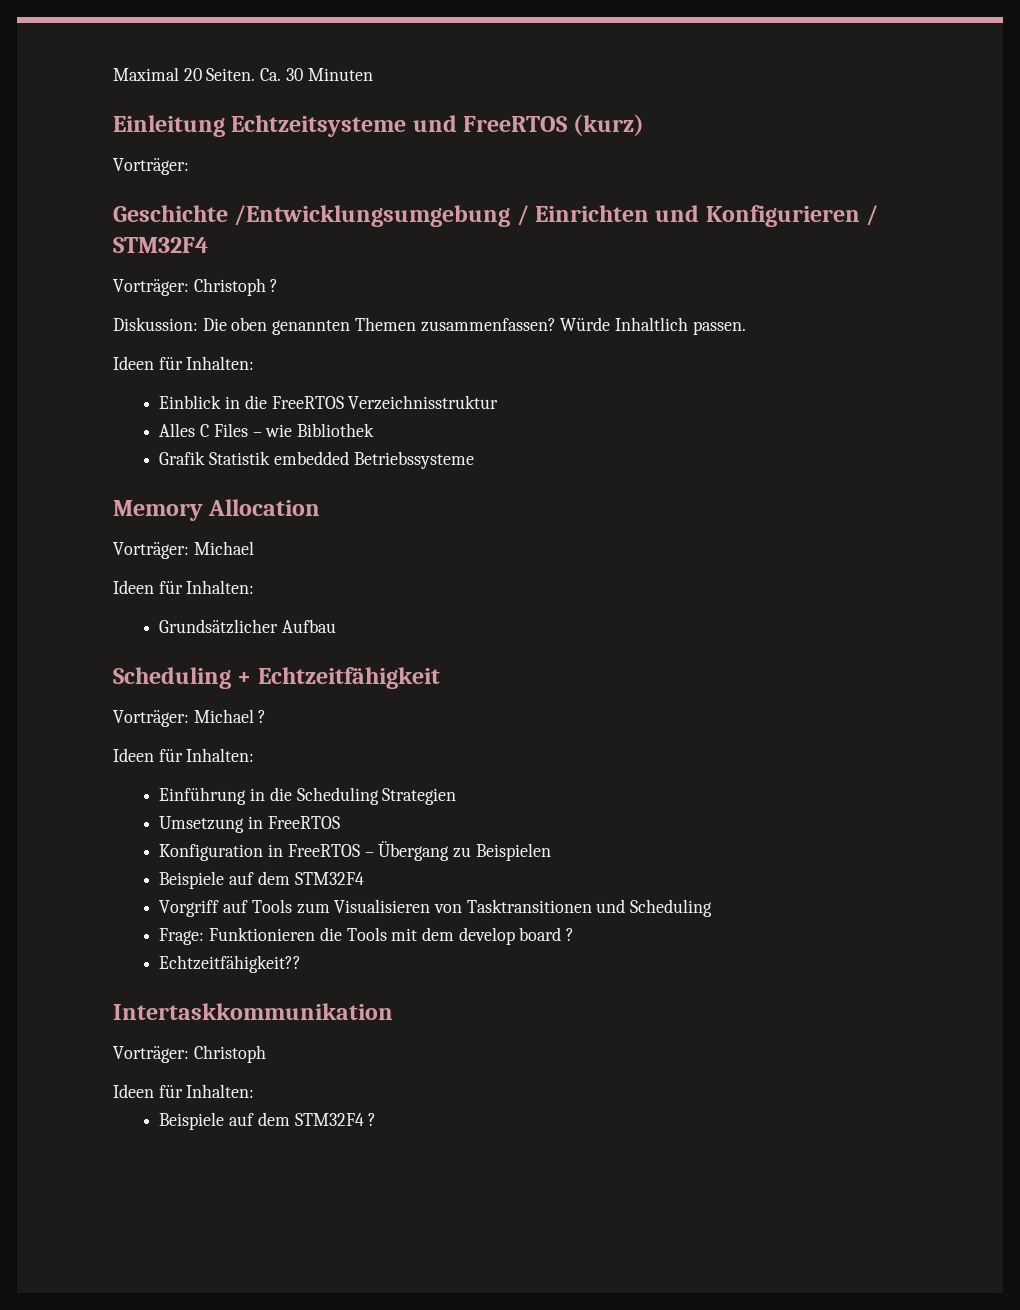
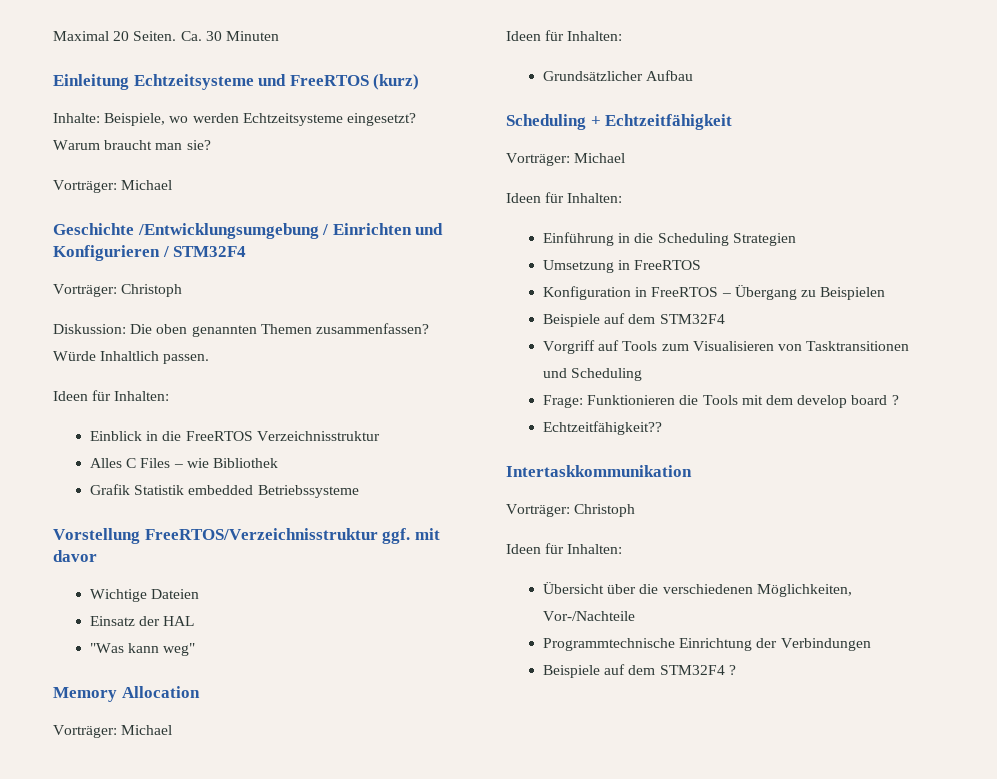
  Einleitung Echtzeitsysteme und FreeRTOS (kurz)
- Vorträger:
+ Inhalte: Beispiele, wo werden Echtzeitsysteme eingesetzt? Warum braucht man sie?
+ Vorträger: Michael
  Geschichte /Entwicklungsumgebung / Einrichten und Konfigurieren / STM32F4
- Vorträger: Christoph ?
+ Vorträger: Christoph
+ Vorstellung FreeRTOS/Verzeichnisstruktur ggf. mit davor
+ Wichtige Dateien
+ Einsatz der HAL
+ "Was kann weg"
  Scheduling + Echtzeitfähigkeit
- Vorträger: Michael ?
+ Vorträger: Michael
+ Übersicht über die verschiedenen Möglichkeiten, Vor-/Nachteile
+ Programmtechnische Einrichtung der Verbindungen

